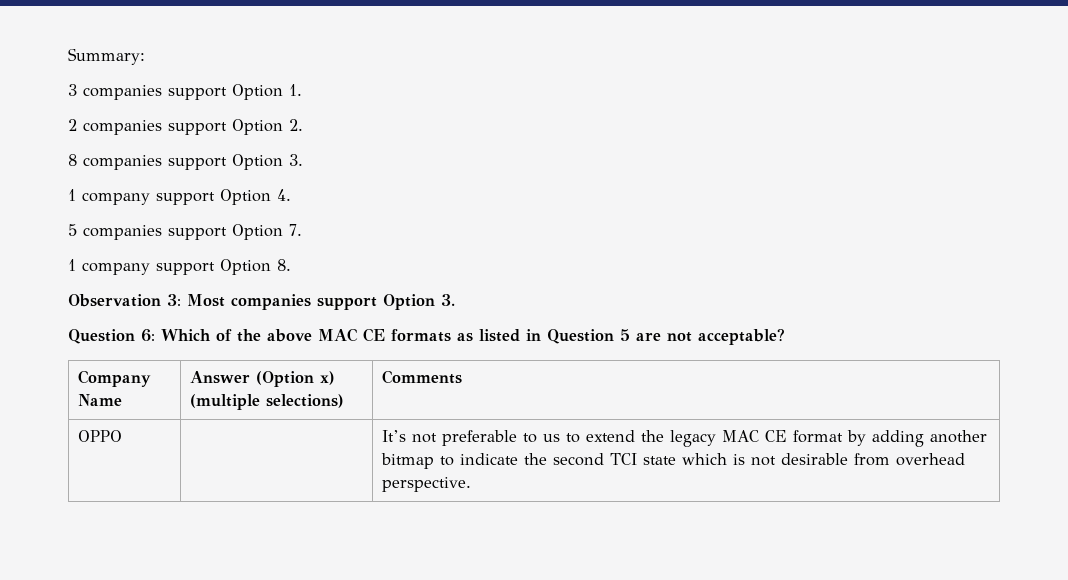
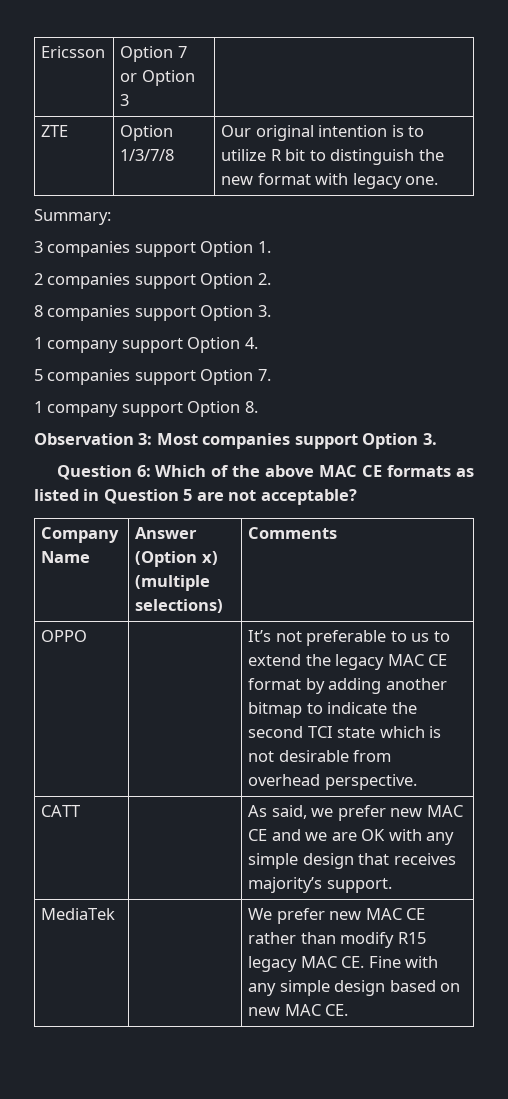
+ Ericsson | Option 7 or Option 3 |
+ ZTE | Option 1/3/7/8 | Our original intention is to utilize R bit to distinguish the new format with legacy one.
+ CATT | | As said, we prefer new MAC CE and we are OK with any simple design that receives majority’s support.
+ MediaTek | | We prefer new MAC CE rather than modify R15 legacy MAC CE. Fine with any simple design based on new MAC CE.

